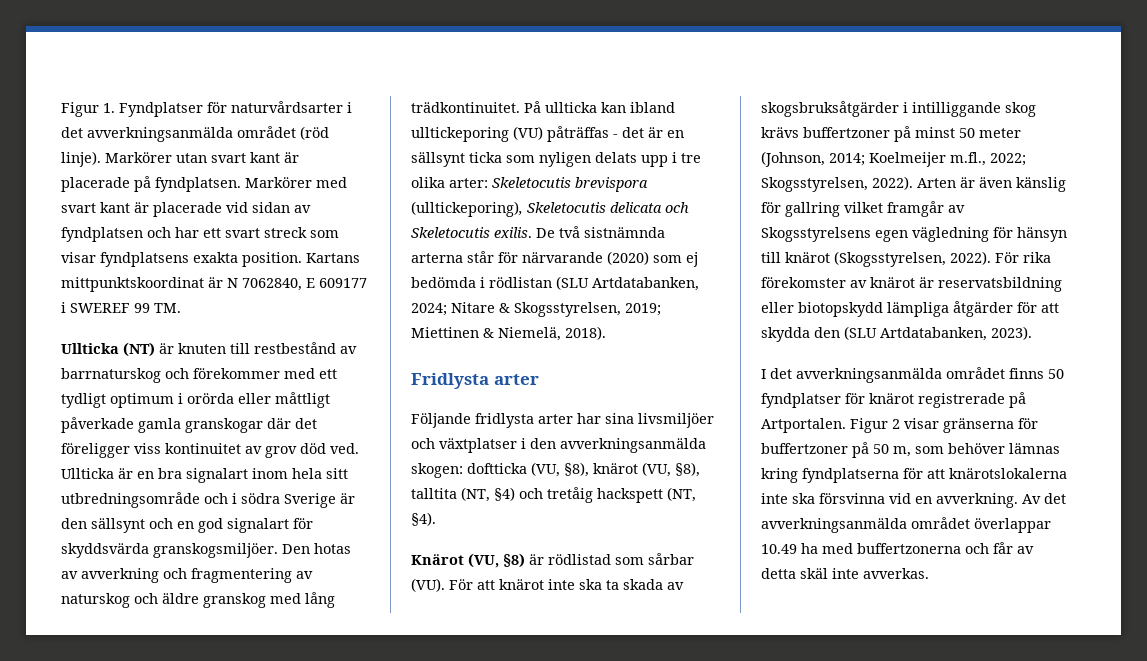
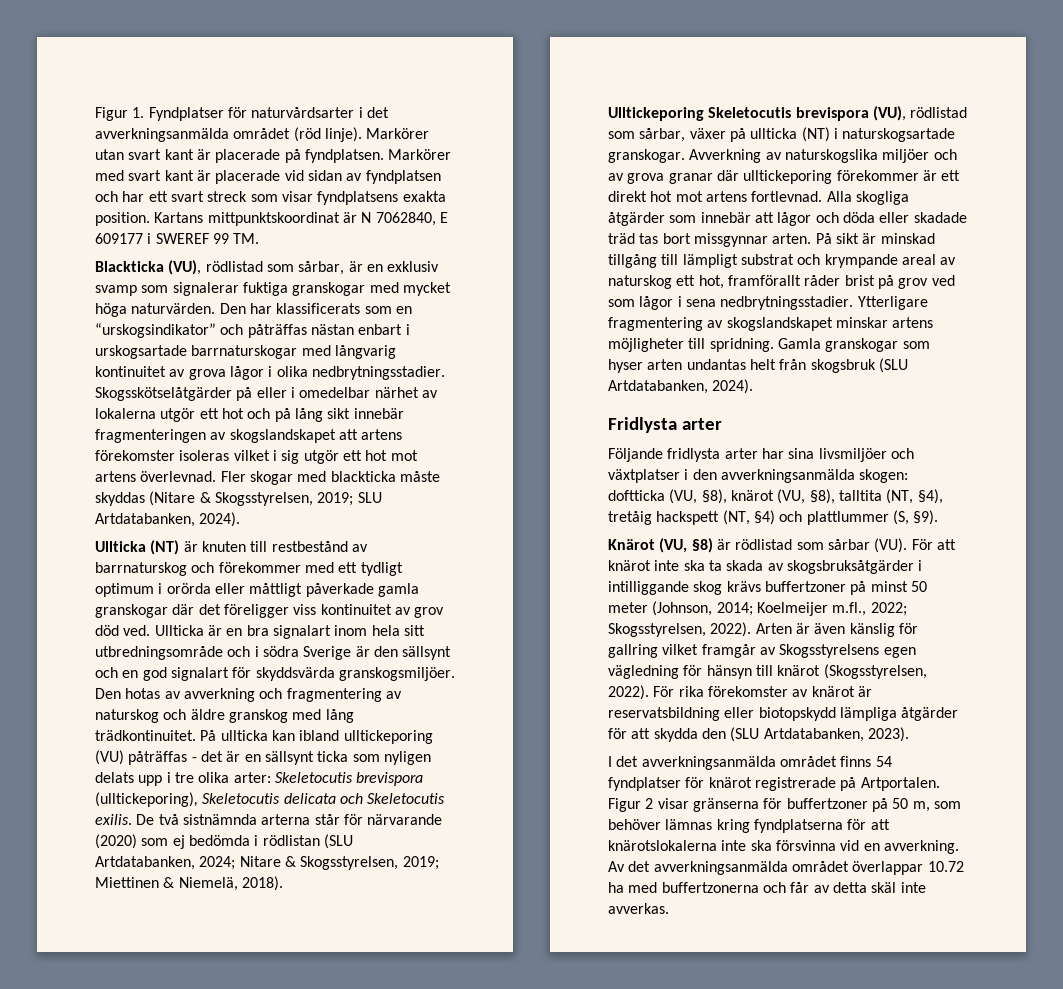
+ Blackticka (VU), rödlistad som sårbar, är en exklusiv svamp som signalerar fuktiga granskogar med mycket höga naturvärden. Den har klassificerats som en “urskogsindikator” och påträffas nästan enbart i urskogsartade barrnaturskogar med långvarig kontinuitet av grova lågor i olika nedbrytningsstadier. Skogsskötselåtgärder på eller i omedelbar närhet av lokalerna utgör ett hot och på lång sikt innebär fragmenteringen av skogslandskapet att artens förekomster isoleras vilket i sig utgör ett hot mot artens överlevnad. Fler skogar med blackticka måste skyddas (Nitare & Skogsstyrelsen, 2019; SLU Artdatabanken, 2024).
+ Ulltickeporing Skeletocutis brevispora (VU), rödlistad som sårbar, växer på ullticka (NT) i naturskogsartade granskogar. Avverkning av naturskogslika miljöer och av grova granar där ulltickeporing förekommer är ett direkt hot mot artens fortlevnad. Alla skogliga åtgärder som innebär att lågor och döda eller skadade träd tas bort missgynnar arten. På sikt är minskad tillgång till lämpligt substrat och krympande areal av naturskog ett hot, framförallt råder brist på grov ved som lågor i sena nedbrytningsstadier. Ytterligare fragmentering av skogslandskapet minskar artens möjligheter till spridning. Gamla granskogar som hyser arten undantas helt från skogsbruk (SLU Artdatabanken, 2024).
- Följande fridlysta arter har sina livsmiljöer och växtplatser i den avverkningsanmälda skogen: doftticka (VU, §8), knärot (VU, §8), talltita (NT, §4) och tretåig hackspett (NT, §4).
+ Följande fridlysta arter har sina livsmiljöer och växtplatser i den avverkningsanmälda skogen: doftticka (VU, §8), knärot (VU, §8), talltita (NT, §4), tretåig hackspett (NT, §4) och plattlummer (S, §9).
- I det avverkningsanmälda området finns 50 fyndplatser för knärot registrerade på Artportalen.
+ I det avverkningsanmälda området finns 54 fyndplatser för knärot registrerade på Artportalen.
- Av det avverkningsanmälda området överlappar 10.49 ha med buffertzonerna och får av detta skäl inte avverkas.
+ Av det avverkningsanmälda området överlappar 10.72 ha med buffertzonerna och får av detta skäl inte avverkas.

